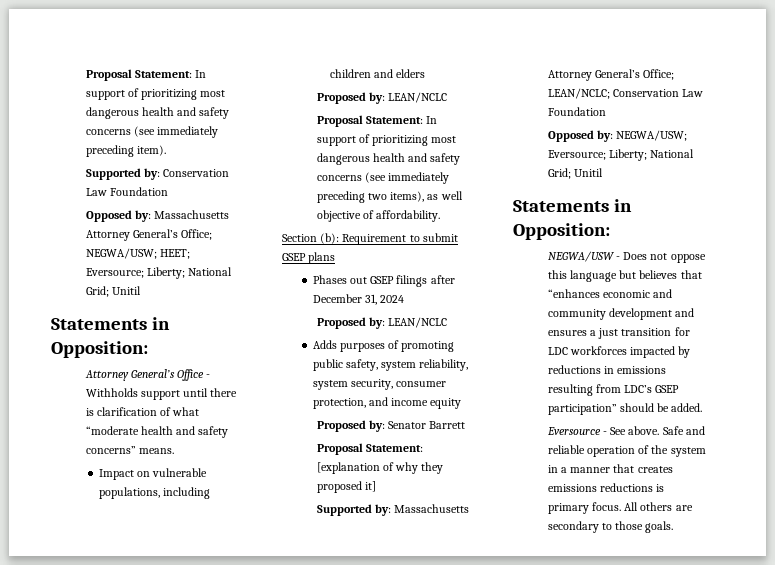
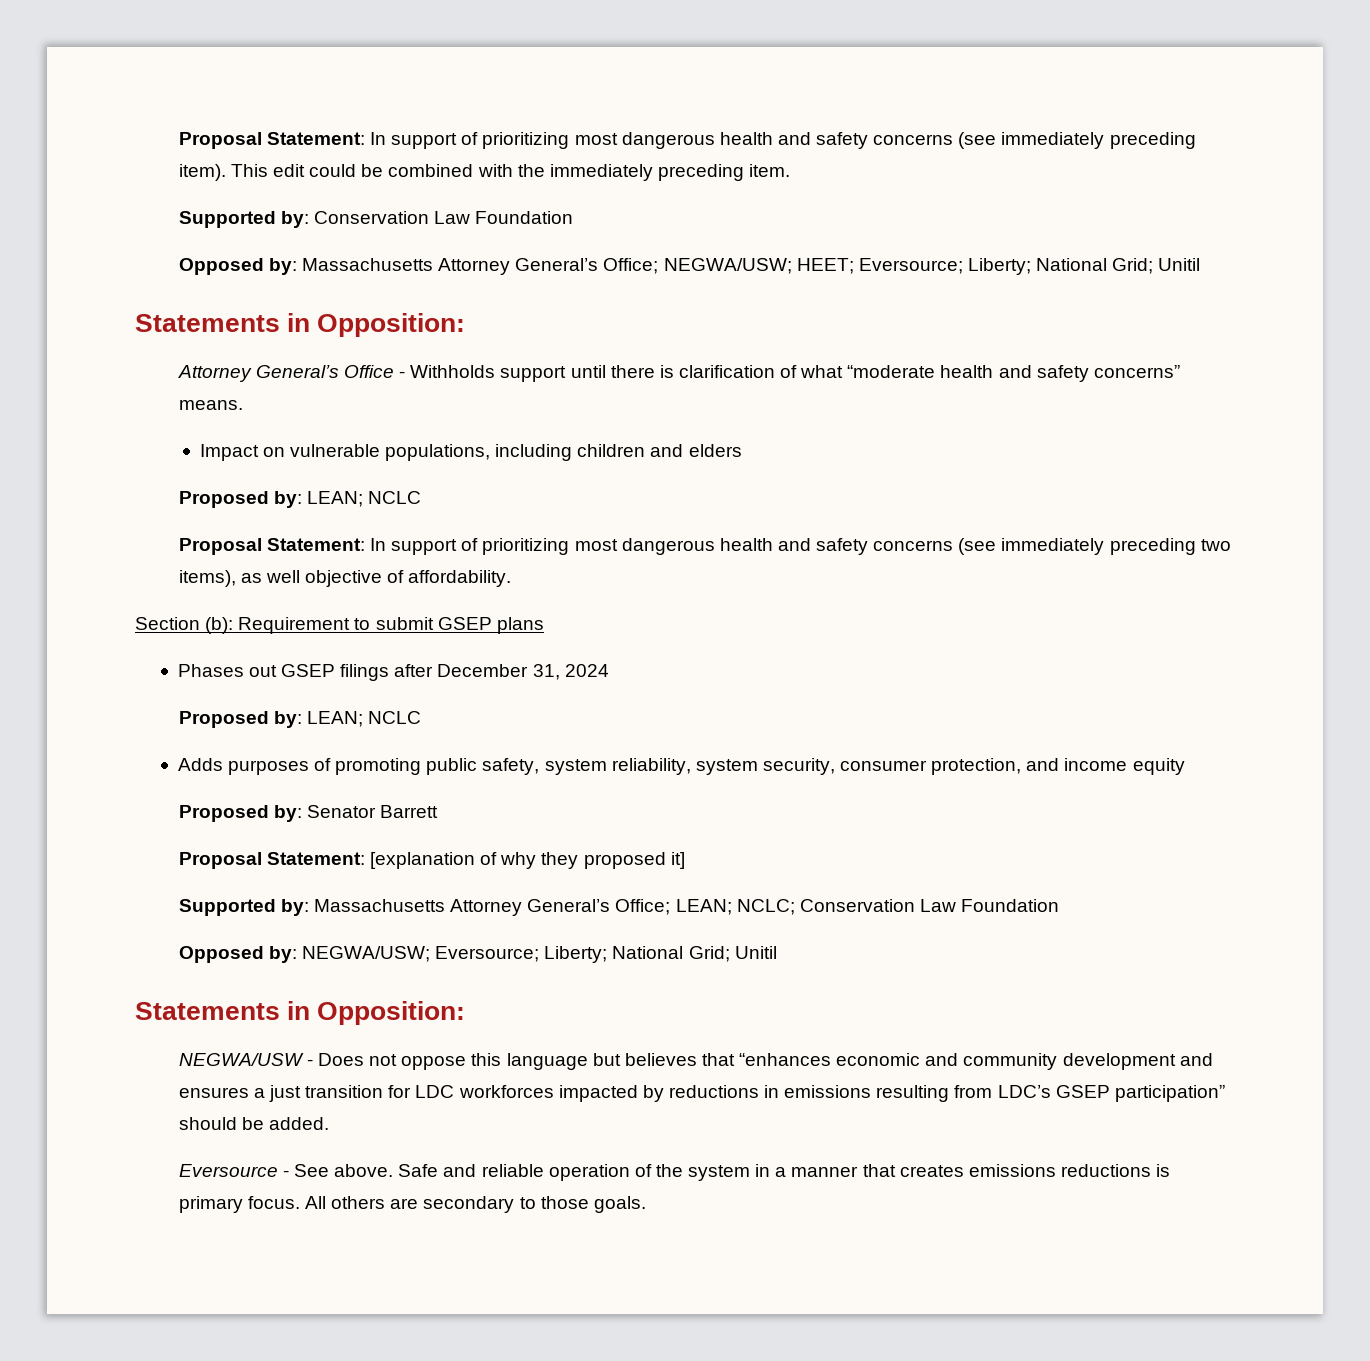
+ This edit could be combined with the immediately preceding item.
  Impact on vulnerable populations, including children and elders
- Proposed by: LEAN/NCLC
+ Proposed by: LEAN; NCLC
  Phases out GSEP filings after December 31, 2024
- Proposed by: LEAN/NCLC
+ Proposed by: LEAN; NCLC
- Supported by: Massachusetts Attorney General’s Office; LEAN/NCLC; Conservation Law Foundation
+ Supported by: Massachusetts Attorney General’s Office; LEAN; NCLC; Conservation Law Foundation

